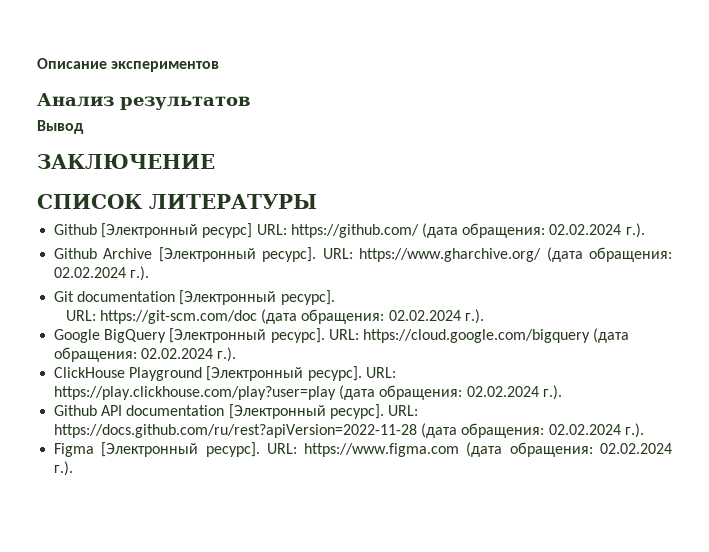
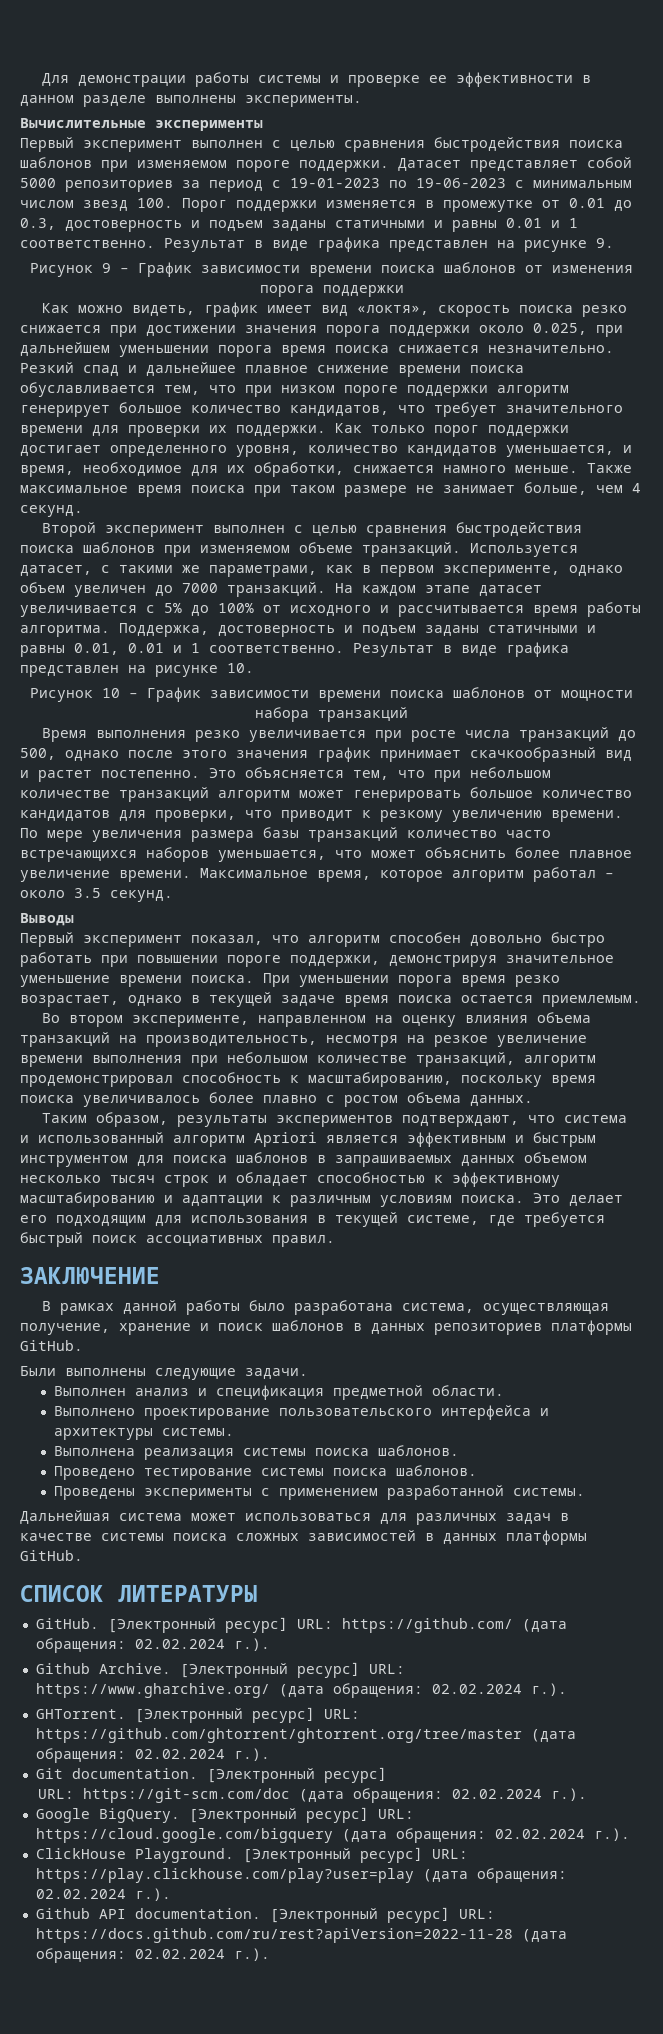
- Описание экспериментов
- Анализ результатов
- Вывод
+ Для демонстрации работы системы и проверке ее эффективности в данном разделе выполнены эксперименты.
+ Вычислительные эксперименты
+ Первый эксперимент выполнен с целью сравнения быстродействия поиска шаблонов при изменяемом пороге поддержки. Датасет представляет собой 5000 репозиториев за период с 19-01-2023 по 19-06-2023 с минимальным числом звезд 100. Порог поддержки изменяется в промежутке от 0.01 до 0.3, достоверность и подъем заданы статичными и равны 0.01 и 1 соответственно. Результат в виде графика представлен на рисунке 9.
+ Рисунок 9 – График зависимости времени поиска шаблонов от изменения порога поддержки
+ Как можно видеть, график имеет вид «локтя», скорость поиска резко снижается при достижении значения порога поддержки около 0.025, при дальнейшем уменьшении порога время поиска снижается незначительно. Резкий спад и дальнейшее плавное снижение времени поиска обуславливается тем, что при низком пороге поддержки алгоритм генерирует большое количество кандидатов, что требует значительного времени для проверки их поддержки. Как только порог поддержки достигает определенного уровня, количество кандидатов уменьшается, и время, необходимое для их обработки, снижается намного меньше. Также максимальное время поиска при таком размере не занимает больше, чем 4 секунд.
+ Второй эксперимент выполнен с целью сравнения быстродействия поиска шаблонов при изменяемом объеме транзакций. Используется датасет, с такими же параметрами, как в первом эксперименте, однако объем увеличен до 7000 транзакций. На каждом этапе датасет увеличивается с 5% до 100% от исходного и рассчитывается время работы алгоритма. Поддержка, достоверность и подъем заданы статичными и равны 0.01, 0.01 и 1 соответственно. Результат в виде графика представлен на рисунке 10.
+ Рисунок 10 – График зависимости времени поиска шаблонов от мощности набора транзакций
+ Время выполнения резко увеличивается при росте числа транзакций до 500, однако после этого значения график принимает скачкообразный вид и растет постепенно. Это объясняется тем, что при небольшом количестве транзакций алгоритм может генерировать большое количество кандидатов для проверки, что приводит к резкому увеличению времени. По мере увеличения размера базы транзакций количество часто встречающихся наборов уменьшается, что может объяснить более плавное увеличение времени. Максимальное время, которое алгоритм работал – около 3.5 секунд.
+ Выводы
+ Первый эксперимент показал, что алгоритм способен довольно быстро работать при повышении пороге поддержки, демонстрируя значительное уменьшение времени поиска. При уменьшении порога время резко возрастает, однако в текущей задаче время поиска остается приемлемым.
+ Во втором эксперименте, направленном на оценку влияния объема транзакций на производительность, несмотря на резкое увеличение времени выполнения при небольшом количестве транзакций, алгоритм продемонстрировал способность к масштабированию, поскольку время поиска увеличивалось более плавно с ростом объема данных.
+ Таким образом, результаты экспериментов подтверждают, что система и использованный алгоритм Apriori является эффективным и быстрым инструментом для поиска шаблонов в запрашиваемых данных объемом несколько тысяч строк и обладает способностью к эффективному масштабированию и адаптации к различным условиям поиска. Это делает его подходящим для использования в текущей системе, где требуется быстрый поиск ассоциативных правил.
  ЗАКЛЮЧЕНИЕ
+ В рамках данной работы было разработана система, осуществляющая получение, хранение и поиск шаблонов в данных репозиториев платформы GitHub.
+ Были выполнены следующие задачи.
+ Выполнен анализ и спецификация предметной области.
+ Выполнено проектирование пользовательского интерфейса и архитектуры системы.
+ Выполнена реализация системы поиска шаблонов.
+ Проведено тестирование системы поиска шаблонов.
+ Проведены эксперименты с применением разработанной системы.
+ Дальнейшая система может использоваться для различных задач в качестве системы поиска сложных зависимостей в данных платформы GitHub.
- Github [Электронный ресурс] URL: https://github.com/ (дата обращения: 02.02.2024 г.).
+ GitHub. [Электронный ресурс] URL: https://github.com/ (дата обращения: 02.02.2024 г.).
- Github Archive [Электронный ресурс]. URL: https://www.gharchive.org/ (дата обращения: 02.02.2024 г.).
+ Github Archive. [Электронный ресурс] URL: https://www.gharchive.org/ (дата обращения: 02.02.2024 г.).
- Git documentation [Электронный ресурс].
+ GHTorrent. [Электронный ресурс] URL: https://github.com/ghtorrent/ghtorrent.org/tree/master (дата обращения: 02.02.2024 г.).
+ Git documentation. [Электронный ресурс]
- Google BigQuery [Электронный ресурс]. URL: https://cloud.google.com/bigquery (дата обращения: 02.02.2024 г.).
+ Google BigQuery. [Электронный ресурс] URL: https://cloud.google.com/bigquery (дата обращения: 02.02.2024 г.).
- ClickHouse Playground [Электронный ресурс]. URL: https://play.clickhouse.com/play?user=play (дата обращения: 02.02.2024 г.).
+ ClickHouse Playground. [Электронный ресурс] URL: https://play.clickhouse.com/play?user=play (дата обращения: 02.02.2024 г.).
- Github API documentation [Электронный ресурс]. URL: https://docs.github.com/ru/rest?apiVersion=2022-11-28 (дата обращения: 02.02.2024 г.).
+ Github API documentation. [Электронный ресурс] URL: https://docs.github.com/ru/rest?apiVersion=2022-11-28 (дата обращения: 02.02.2024 г.).
- Figma [Электронный ресурс]. URL: https://www.figma.com (дата обращения: 02.02.2024 г.).

